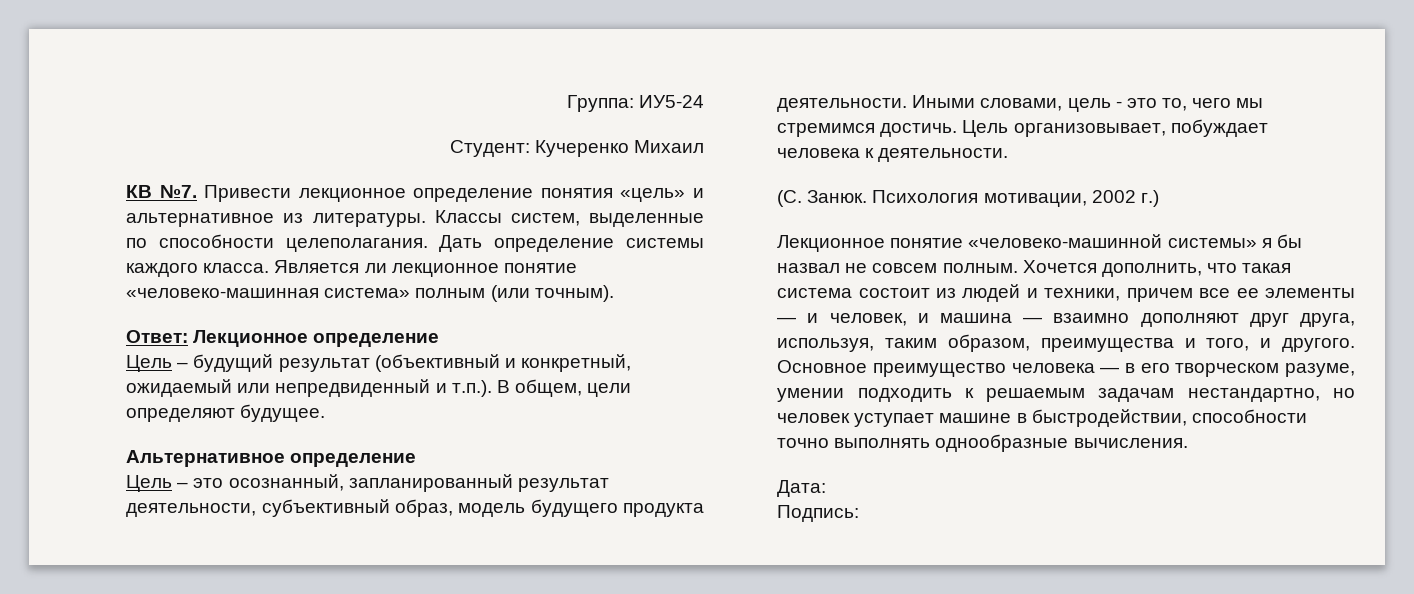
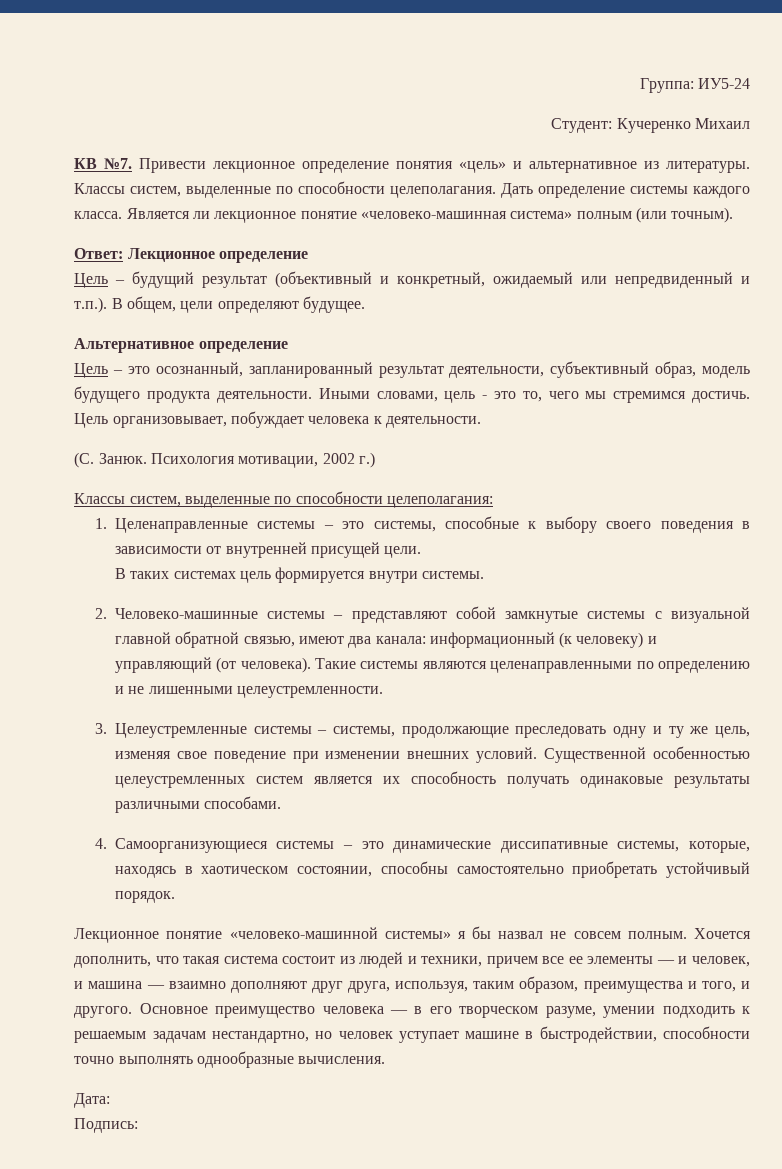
+ Классы систем, выделенные по способности целеполагания:
+ 1. Целенаправленные системы – это системы, способные к выбору своего поведения в зависимости от внутренней присущей цели.
+ В таких системах цель формируется внутри системы.
+ 2. Человеко-машинные системы – представляют собой замкнутые системы с визуальной главной обратной связью, имеют два канала: информационный (к человеку) и управляющий (от человека). Такие системы являются целенаправленными по определению и не лишенными целеустремленности.
+ 3. Целеустремленные системы – системы, продолжающие преследовать одну и ту же цель, изменяя свое поведение при изменении внешних условий. Существенной особенностью целеустремленных систем является их способность получать одинаковые результаты различными способами.
+ 4. Самоорганизующиеся системы – это динамические диссипативные системы, которые, находясь в хаотическом состоянии, способны самостоятельно приобретать устойчивый порядок.

